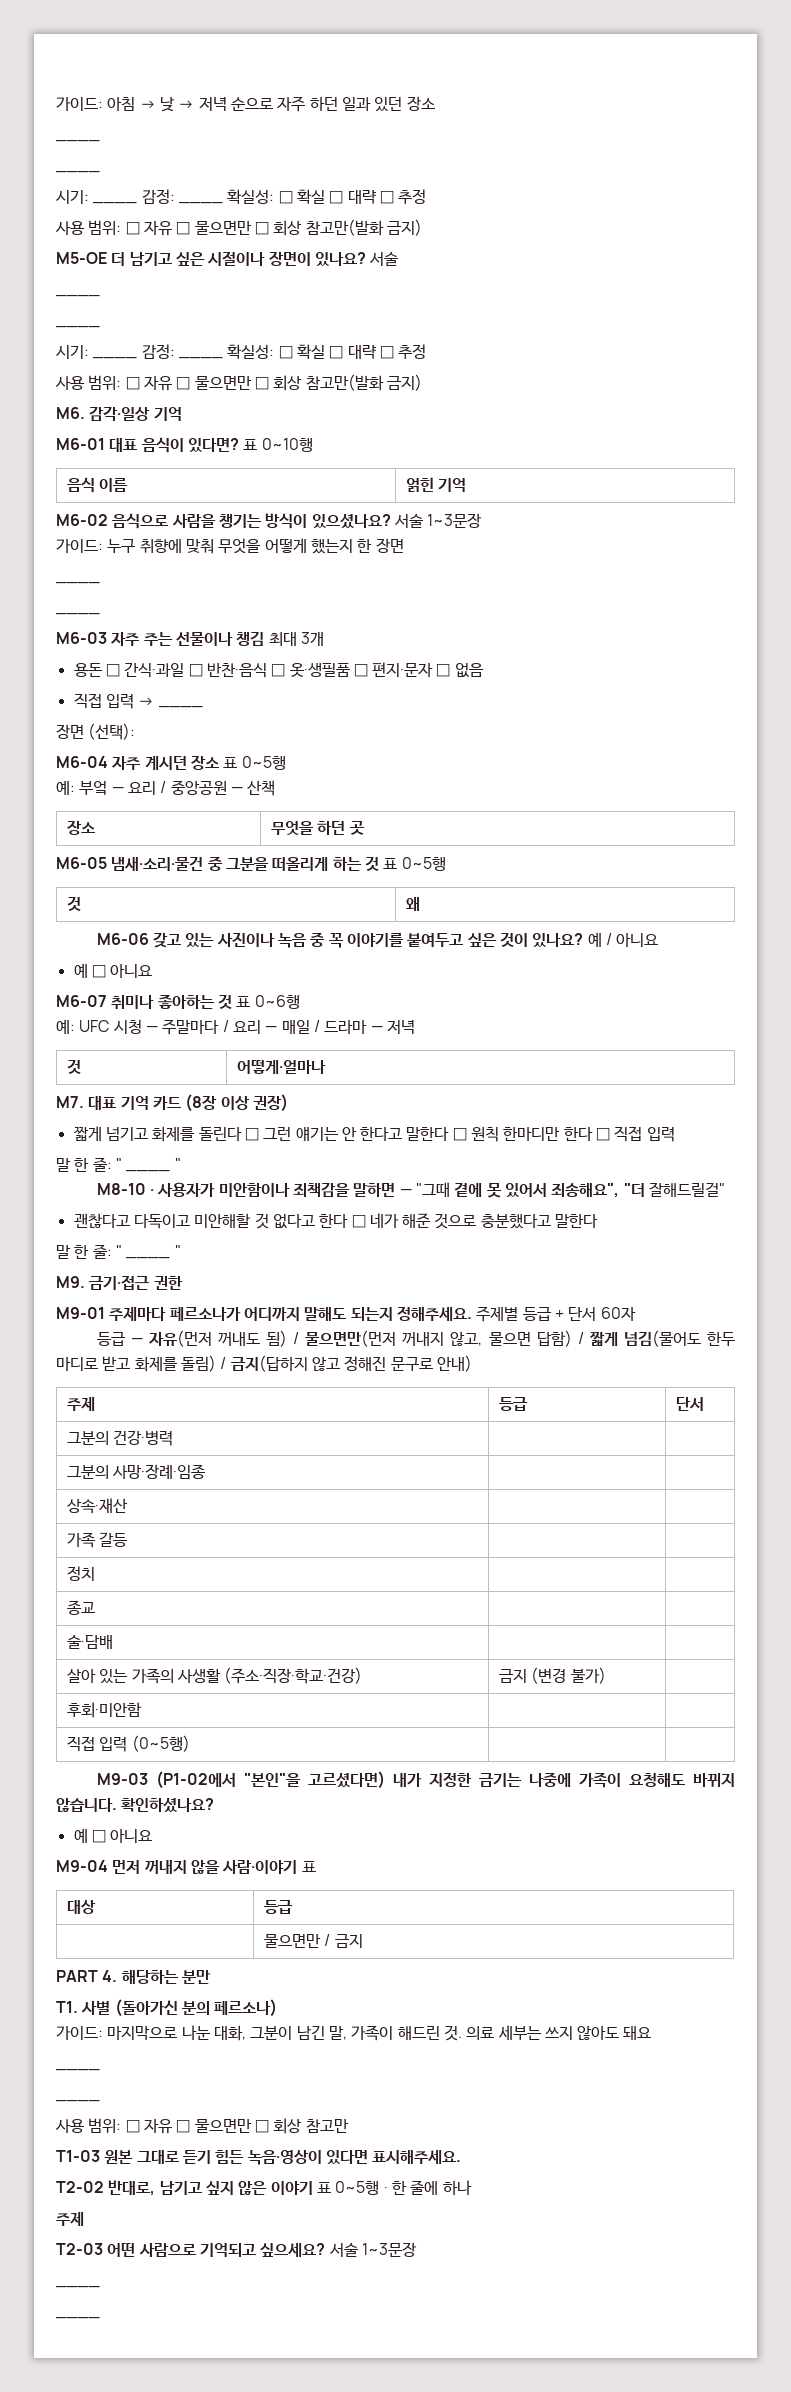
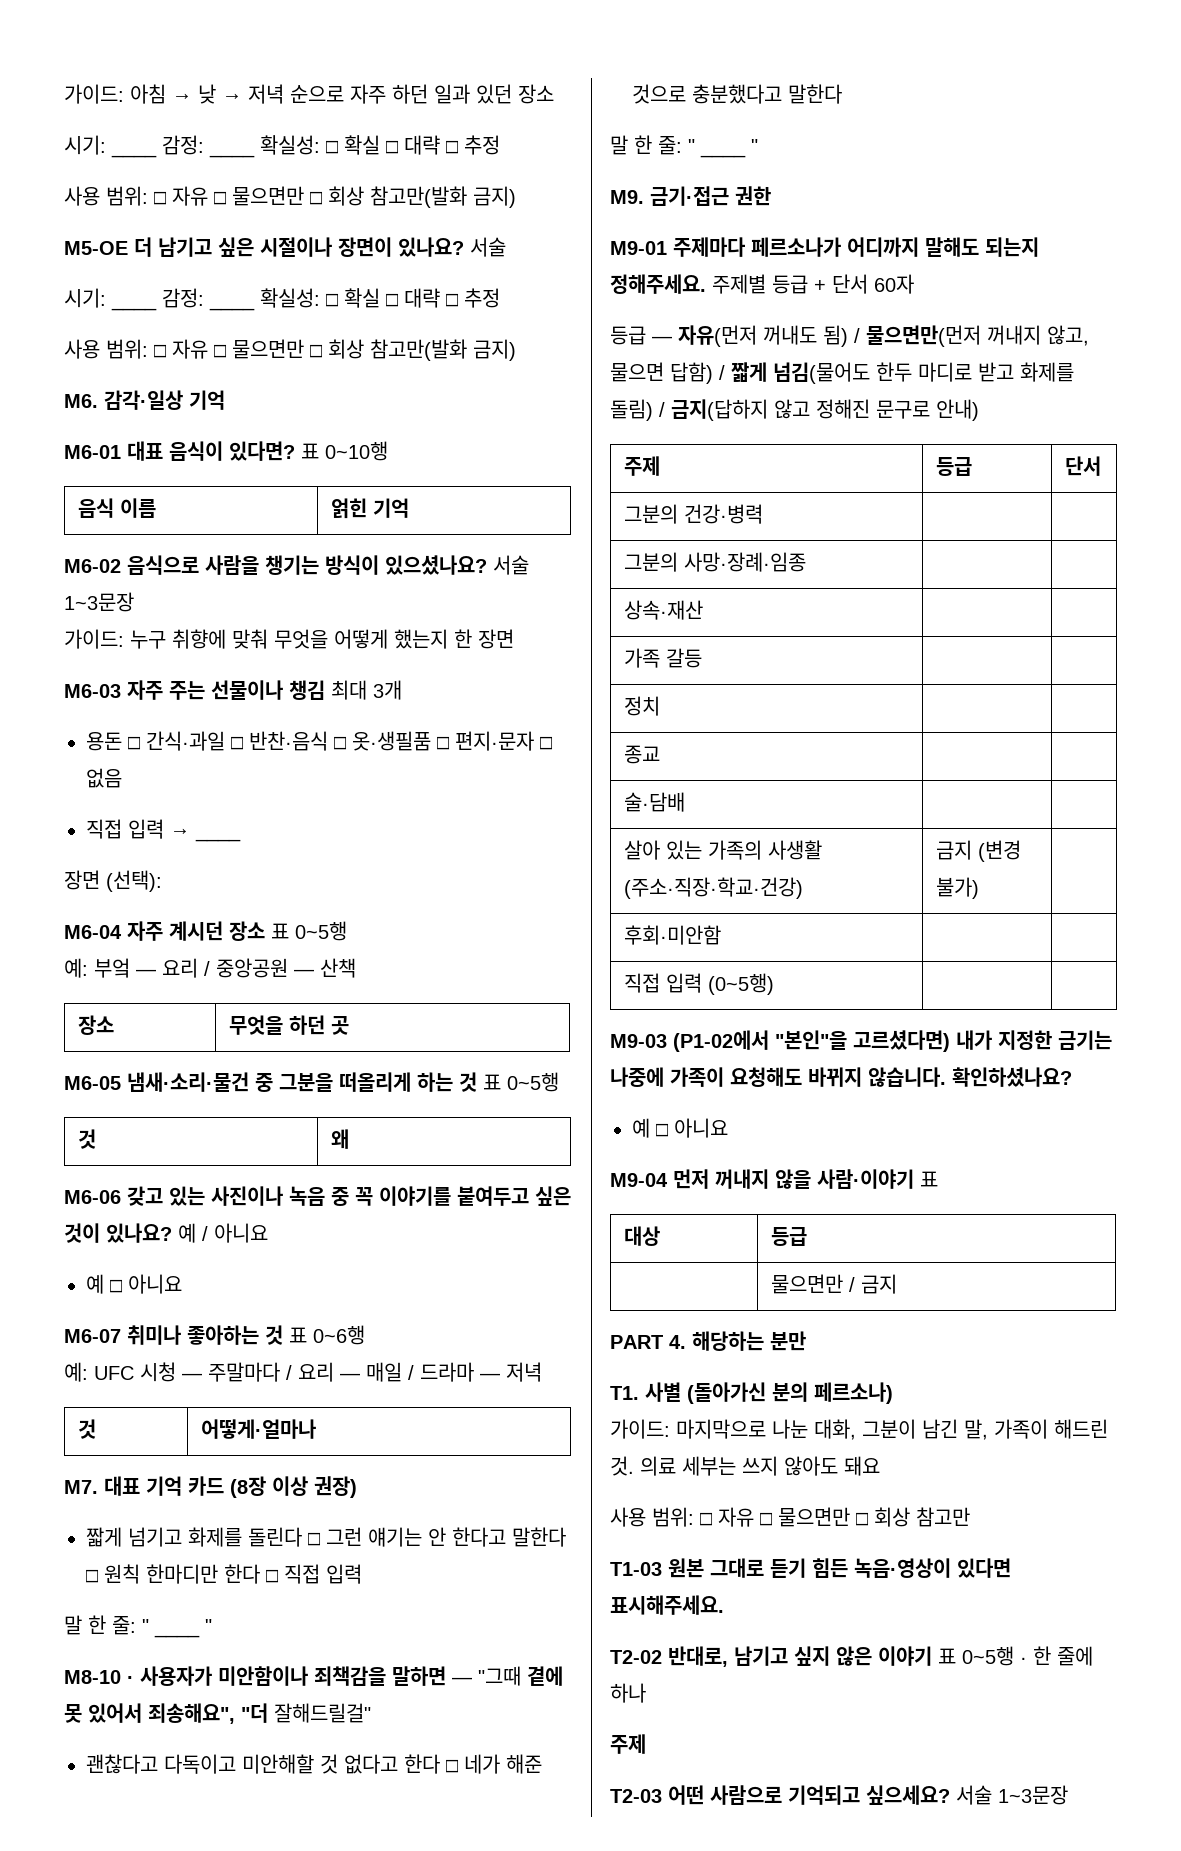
  가이드: 아침 → 낮 → 저녁 순으로 자주 하던 일과 있던 장소
- ____
- ____
  M5-OE 더 남기고 싶은 시절이나 장면이 있나요? 서술
- ____
- ____
  가이드: 누구 취향에 맞춰 무엇을 어떻게 했는지 한 장면
- ____
- ____
  의료 세부는 쓰지 않아도 돼요
- ____
- ____
  T2-03 어떤 사람으로 기억되고 싶으세요? 서술 1~3문장
- ____
- ____

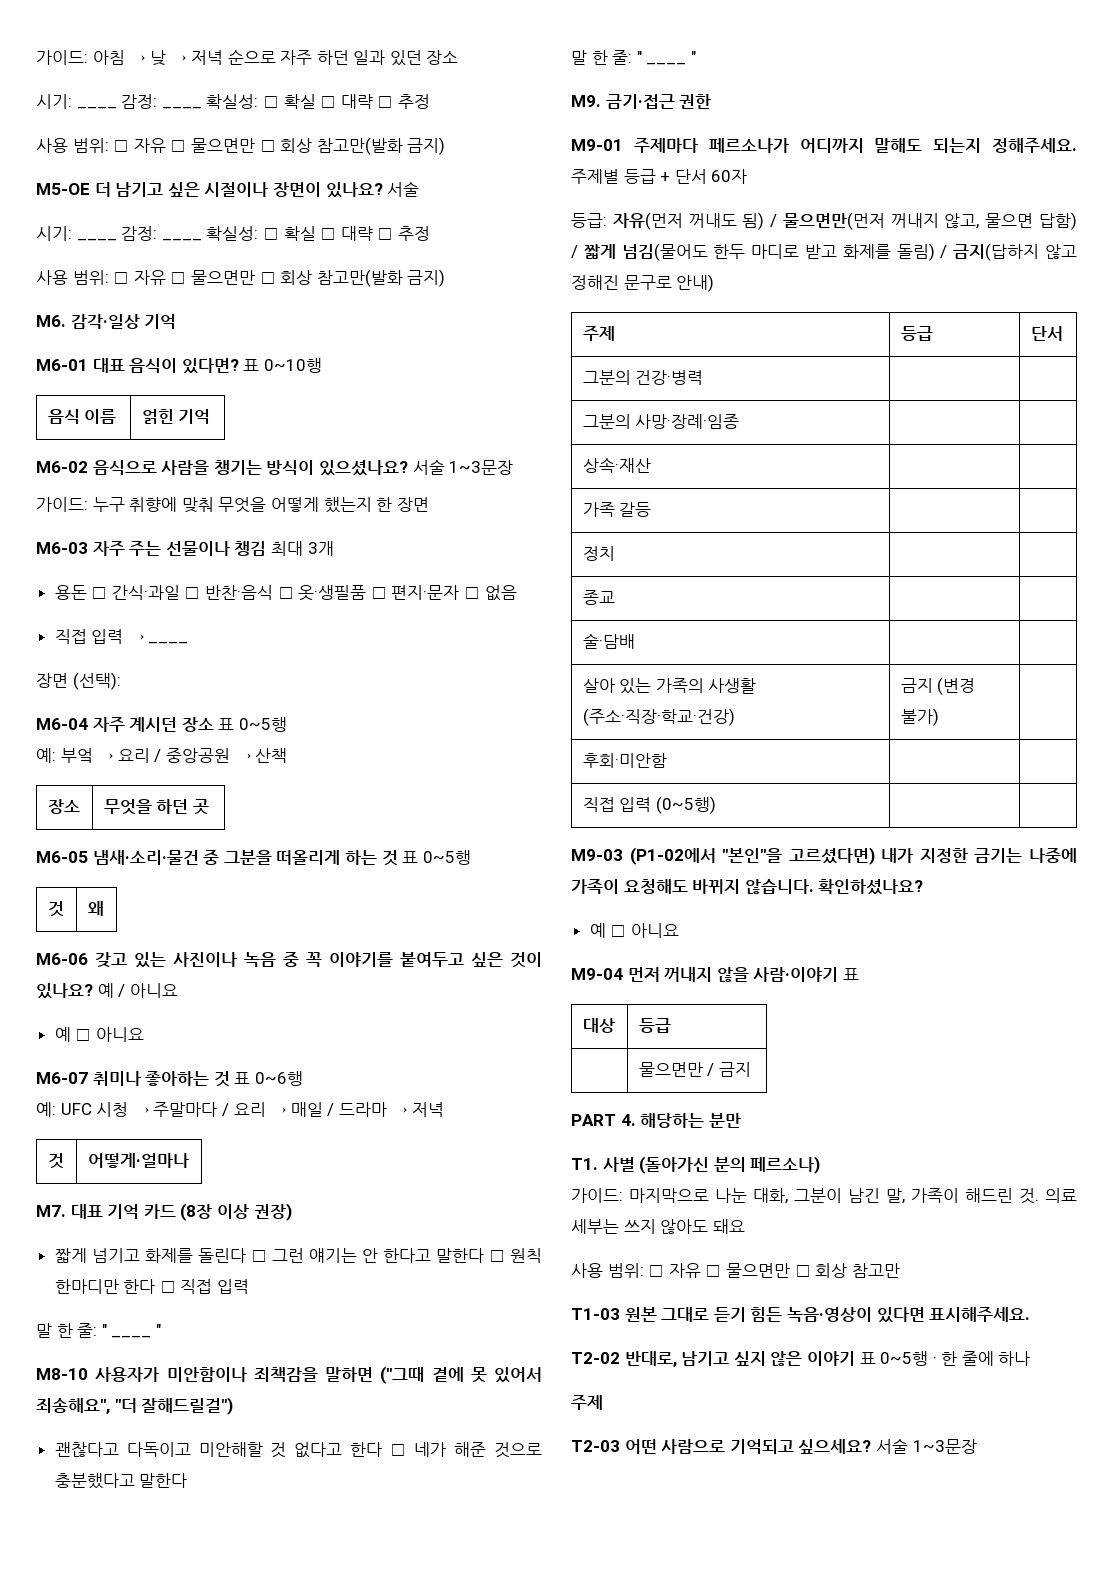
- 예: 부엌 — 요리 / 중앙공원 — 산책
+ 예: 부엌 → 요리 / 중앙공원 → 산책
- 예: UFC 시청 — 주말마다 / 요리 — 매일 / 드라마 — 저녁
+ 예: UFC 시청 → 주말마다 / 요리 → 매일 / 드라마 → 저녁
- M8-10 · 사용자가 미안함이나 죄책감을 말하면 — "그때 곁에 못 있어서 죄송해요", "더 잘해드릴걸"
+ M8-10 사용자가 미안함이나 죄책감을 말하면 ("그때 곁에 못 있어서 죄송해요", "더 잘해드릴걸")
- 등급 — 자유(먼저 꺼내도 됨) / 물으면만(먼저 꺼내지 않고, 물으면 답함) / 짧게 넘김(물어도 한두 마디로 받고 화제를 돌림) / 금지(답하지 않고 정해진 문구로 안내)
+ 등급: 자유(먼저 꺼내도 됨) / 물으면만(먼저 꺼내지 않고, 물으면 답함) / 짧게 넘김(물어도 한두 마디로 받고 화제를 돌림) / 금지(답하지 않고 정해진 문구로 안내)

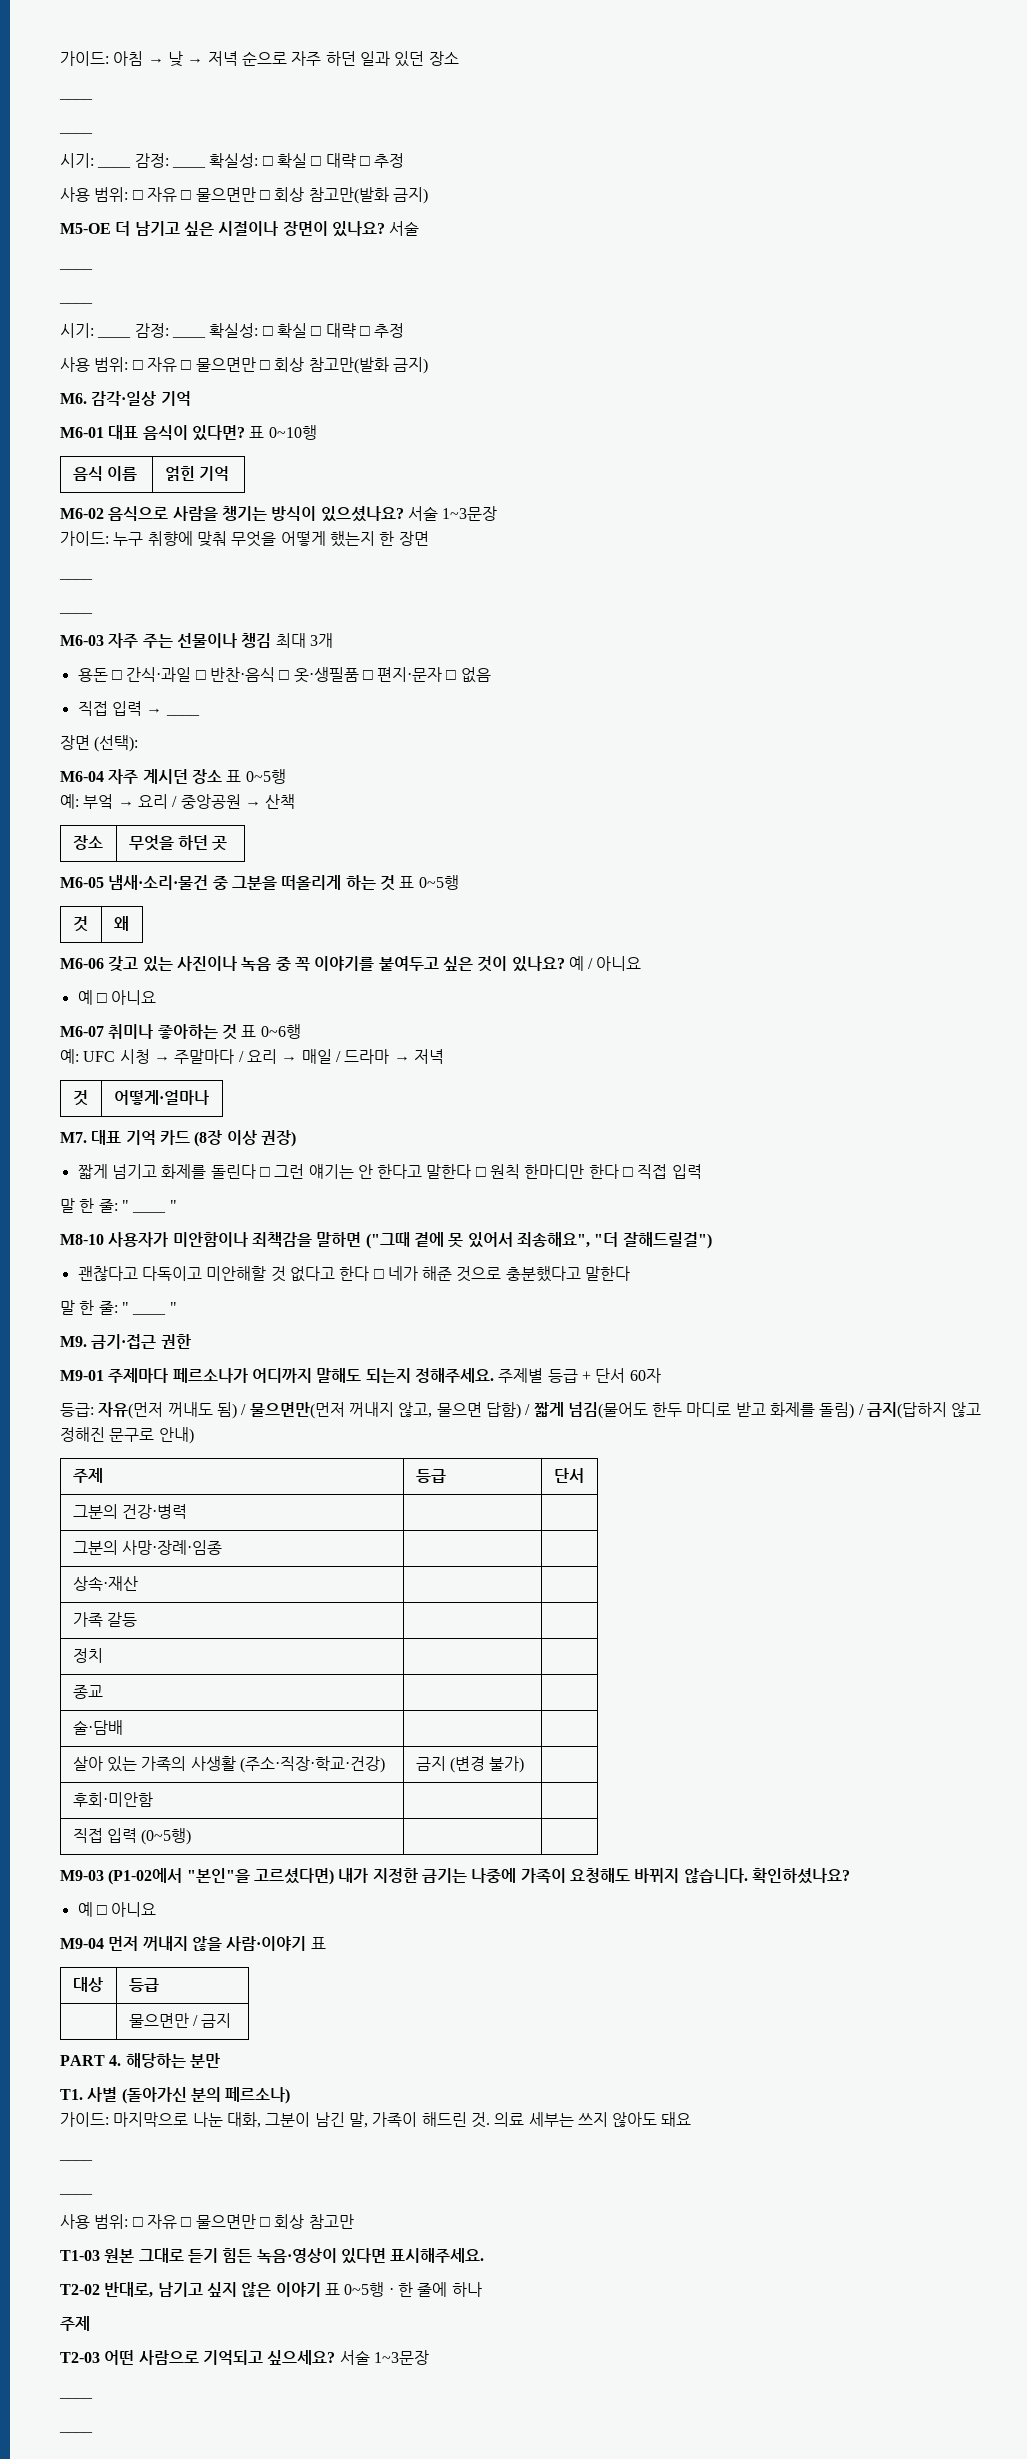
  가이드: 아침 → 낮 → 저녁 순으로 자주 하던 일과 있던 장소
+ ____
+ ____
  M5-OE 더 남기고 싶은 시절이나 장면이 있나요? 서술
+ ____
+ ____
  가이드: 누구 취향에 맞춰 무엇을 어떻게 했는지 한 장면
+ ____
+ ____
  의료 세부는 쓰지 않아도 돼요
+ ____
+ ____
  T2-03 어떤 사람으로 기억되고 싶으세요? 서술 1~3문장
+ ____
+ ____

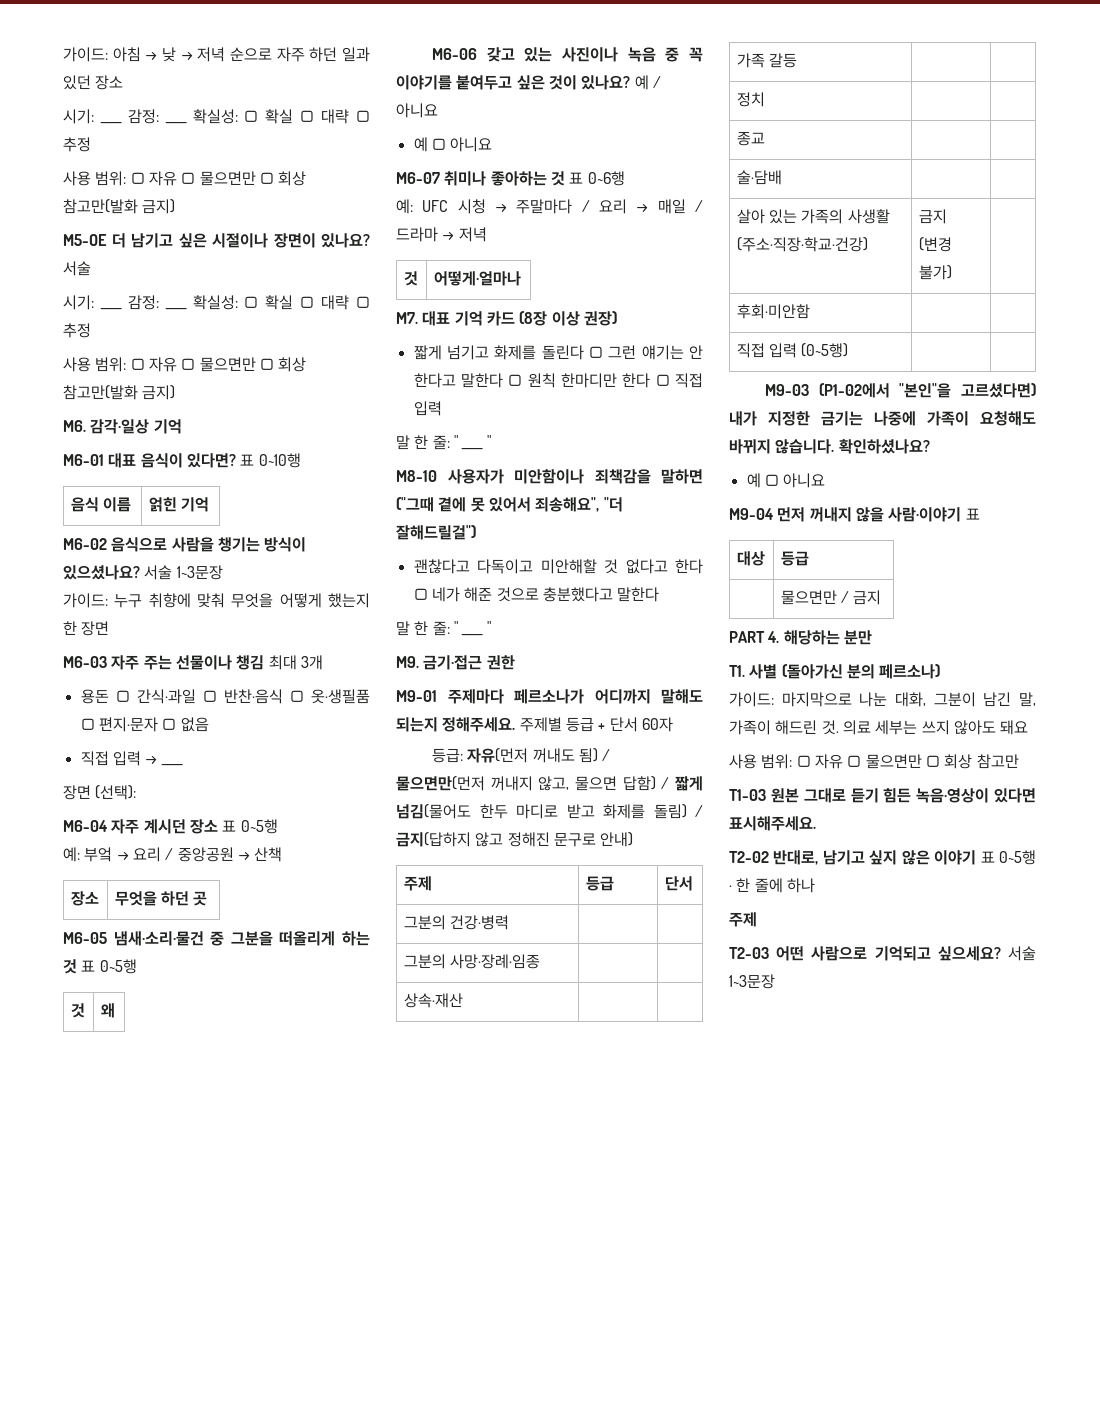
  가이드: 아침 → 낮 → 저녁 순으로 자주 하던 일과 있던 장소
- ____
- ____
  M5-OE 더 남기고 싶은 시절이나 장면이 있나요? 서술
- ____
- ____
  가이드: 누구 취향에 맞춰 무엇을 어떻게 했는지 한 장면
- ____
- ____
  의료 세부는 쓰지 않아도 돼요
- ____
- ____
  T2-03 어떤 사람으로 기억되고 싶으세요? 서술 1~3문장
- ____
- ____

